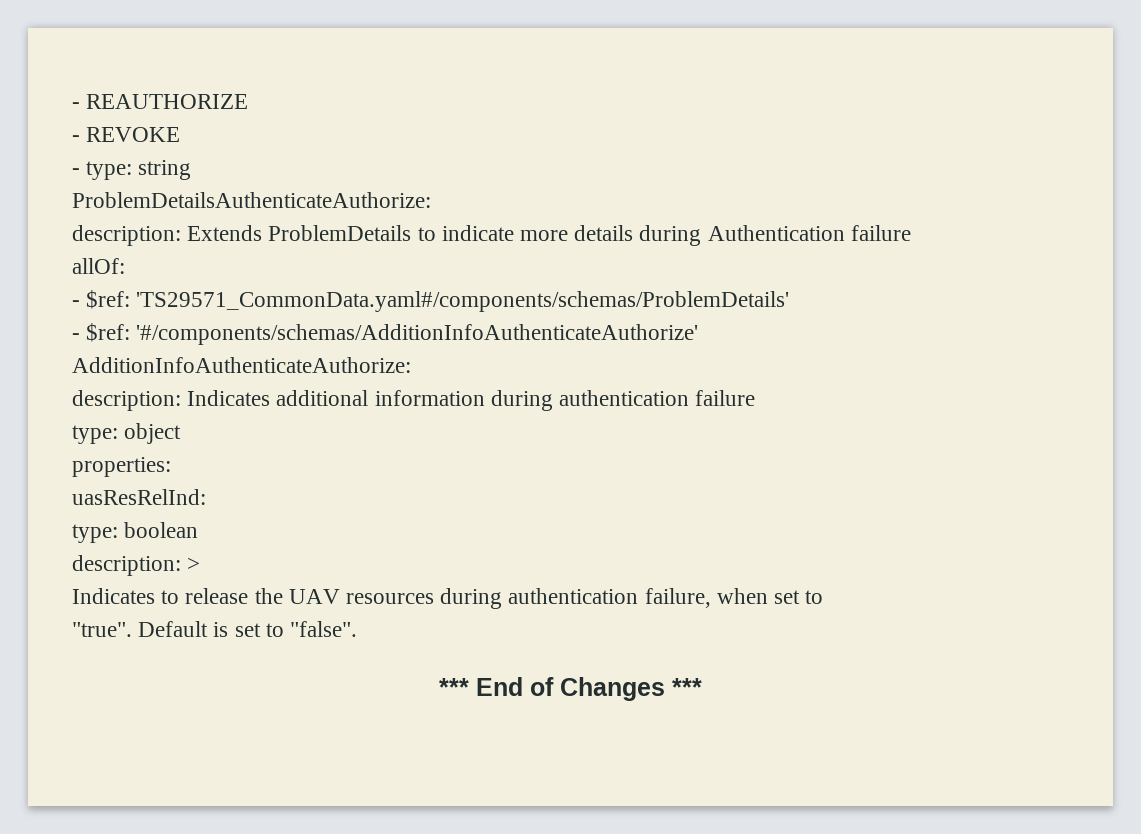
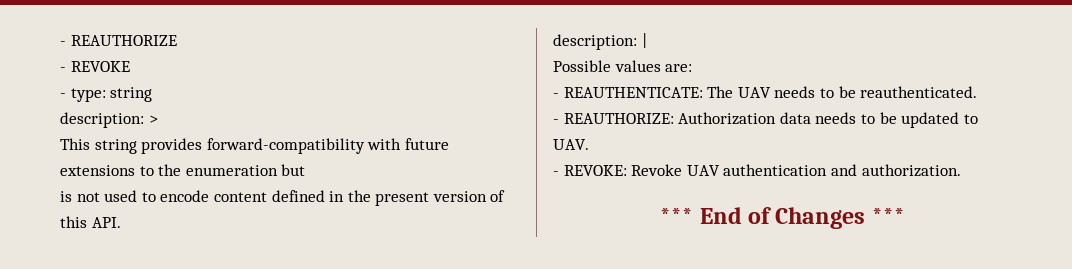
- ProblemDetailsAuthenticateAuthorize:
- description: Extends ProblemDetails to indicate more details during Authentication failure
- allOf:
- - $ref: 'TS29571_CommonData.yaml#/components/schemas/ProblemDetails'
- - $ref: '#/components/schemas/AdditionInfoAuthenticateAuthorize'
- AdditionInfoAuthenticateAuthorize:
- description: Indicates additional information during authentication failure
- type: object
- properties:
- uasResRelInd:
- type: boolean
  description: >
- Indicates to release the UAV resources during authentication failure, when set to
- "true". Default is set to "false".
+ This string provides forward-compatibility with future extensions to the enumeration but
+ is not used to encode content defined in the present version of this API.
+ description: |
+ Possible values are:
+ - REAUTHENTICATE: The UAV needs to be reauthenticated.
+ - REAUTHORIZE: Authorization data needs to be updated to UAV.
+ - REVOKE: Revoke UAV authentication and authorization.

